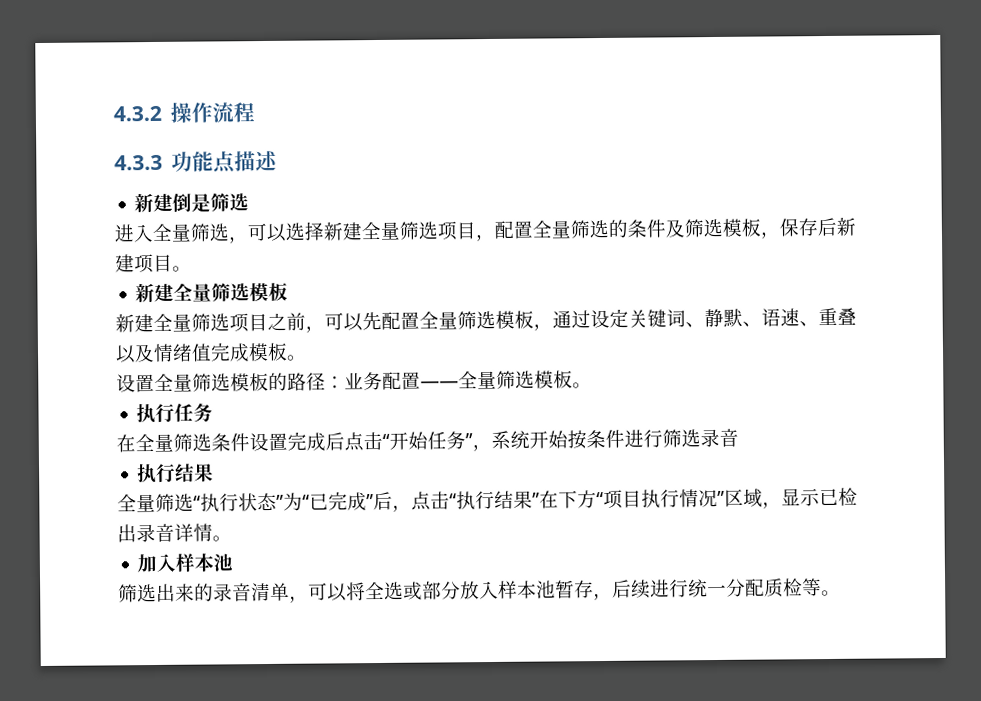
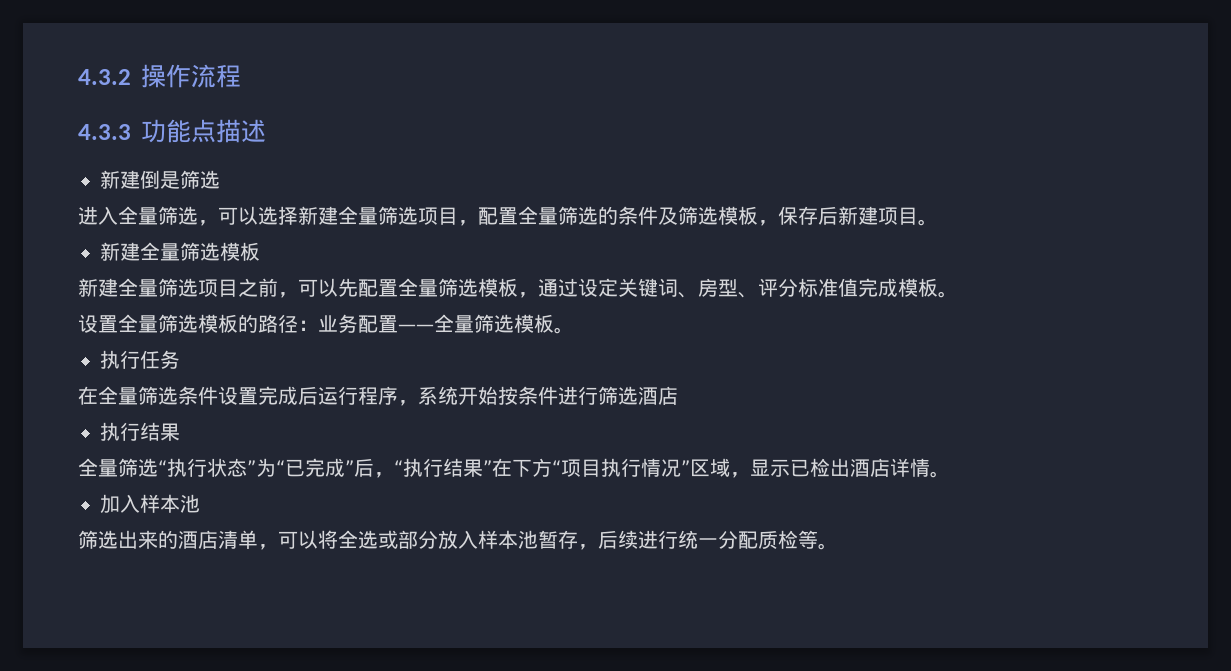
- 新建全量筛选项目之前，可以先配置全量筛选模板，通过设定关键词、静默、语速、重叠以及情绪值完成模板。
+ 新建全量筛选项目之前，可以先配置全量筛选模板，通过设定关键词、房型、评分标准值完成模板。
- 在全量筛选条件设置完成后点击“开始任务”，系统开始按条件进行筛选录音
+ 在全量筛选条件设置完成后运行程序，系统开始按条件进行筛选酒店
- 全量筛选“执行状态”为“已完成”后，点击“执行结果”在下方“项目执行情况”区域，显示已检出录音详情。
+ 全量筛选“执行状态”为“已完成”后，“执行结果”在下方“项目执行情况”区域，显示已检出酒店详情。
- 筛选出来的录音清单，可以将全选或部分放入样本池暂存，后续进行统一分配质检等。
+ 筛选出来的酒店清单，可以将全选或部分放入样本池暂存，后续进行统一分配质检等。

